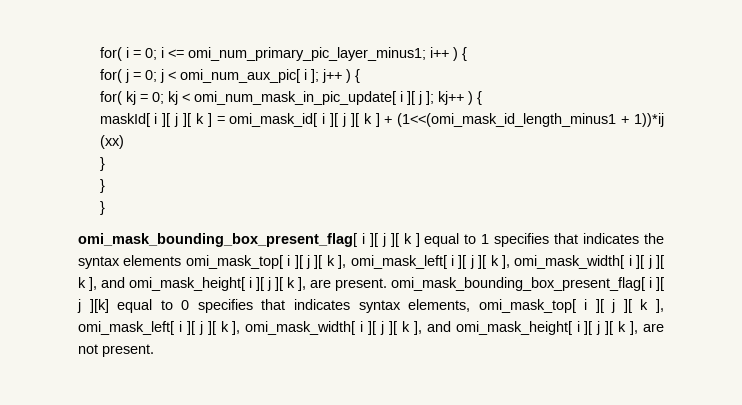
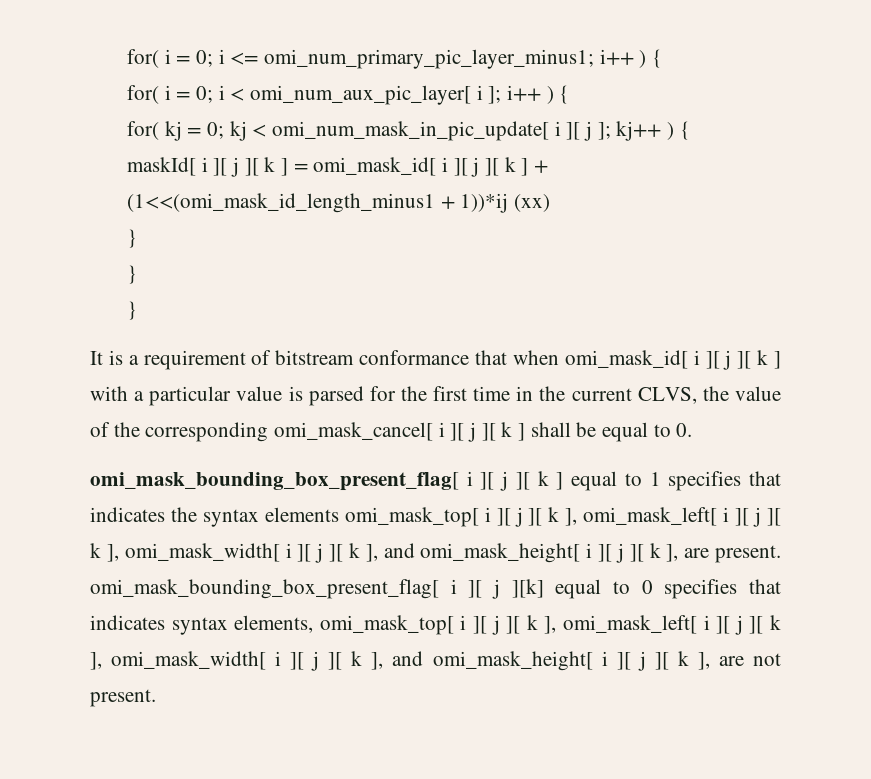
- for( j = 0; j < omi_num_aux_pic[ i ]; j++ ) {
+ for( i = 0; i < omi_num_aux_pic_layer[ i ]; i++ ) {
+ It is a requirement of bitstream conformance that when omi_mask_id[ i ][ j ][ k ] with a particular value is parsed for the first time in the current CLVS, the value of the corresponding omi_mask_cancel[ i ][ j ][ k ] shall be equal to 0.

